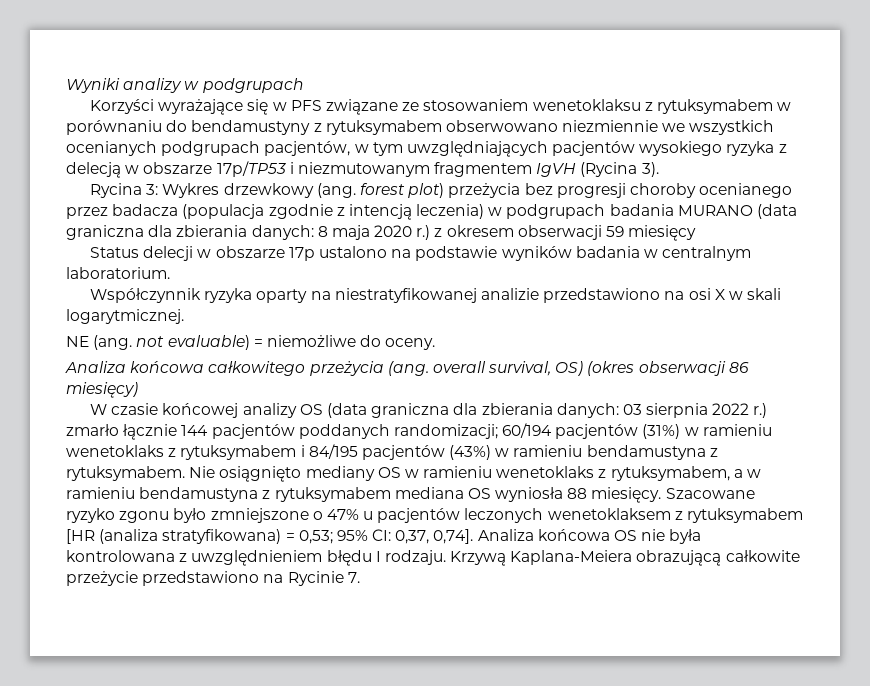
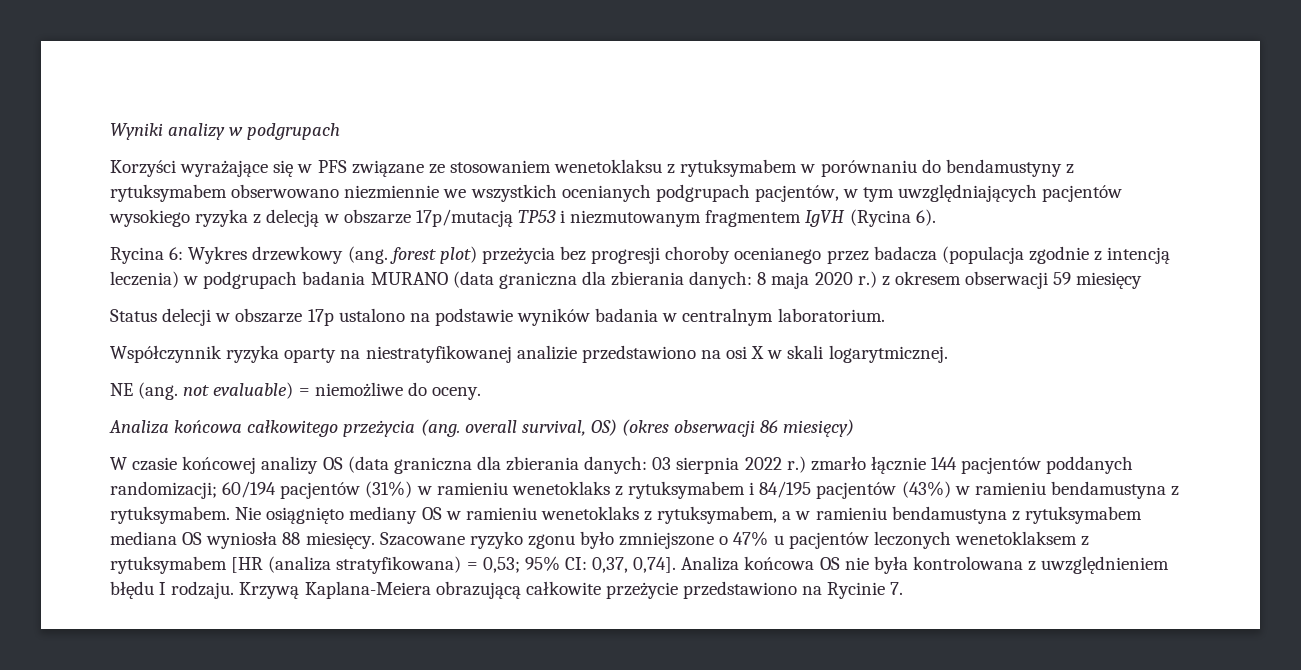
- Korzyści wyrażające się w PFS związane ze stosowaniem wenetoklaksu z rytuksymabem w porównaniu do bendamustyny z rytuksymabem obserwowano niezmiennie we wszystkich ocenianych podgrupach pacjentów, w tym uwzględniających pacjentów wysokiego ryzyka z delecją w obszarze 17p/TP53 i niezmutowanym fragmentem IgVH (Rycina 3).
+ Korzyści wyrażające się w PFS związane ze stosowaniem wenetoklaksu z rytuksymabem w porównaniu do bendamustyny z rytuksymabem obserwowano niezmiennie we wszystkich ocenianych podgrupach pacjentów, w tym uwzględniających pacjentów wysokiego ryzyka z delecją w obszarze 17p/mutacją TP53 i niezmutowanym fragmentem IgVH (Rycina 6).
- Rycina 3: Wykres drzewkowy (ang. forest plot) przeżycia bez progresji choroby ocenianego przez badacza (populacja zgodnie z intencją leczenia) w podgrupach badania MURANO (data graniczna dla zbierania danych: 8 maja 2020 r.) z okresem obserwacji 59 miesięcy
+ Rycina 6: Wykres drzewkowy (ang. forest plot) przeżycia bez progresji choroby ocenianego przez badacza (populacja zgodnie z intencją leczenia) w podgrupach badania MURANO (data graniczna dla zbierania danych: 8 maja 2020 r.) z okresem obserwacji 59 miesięcy

